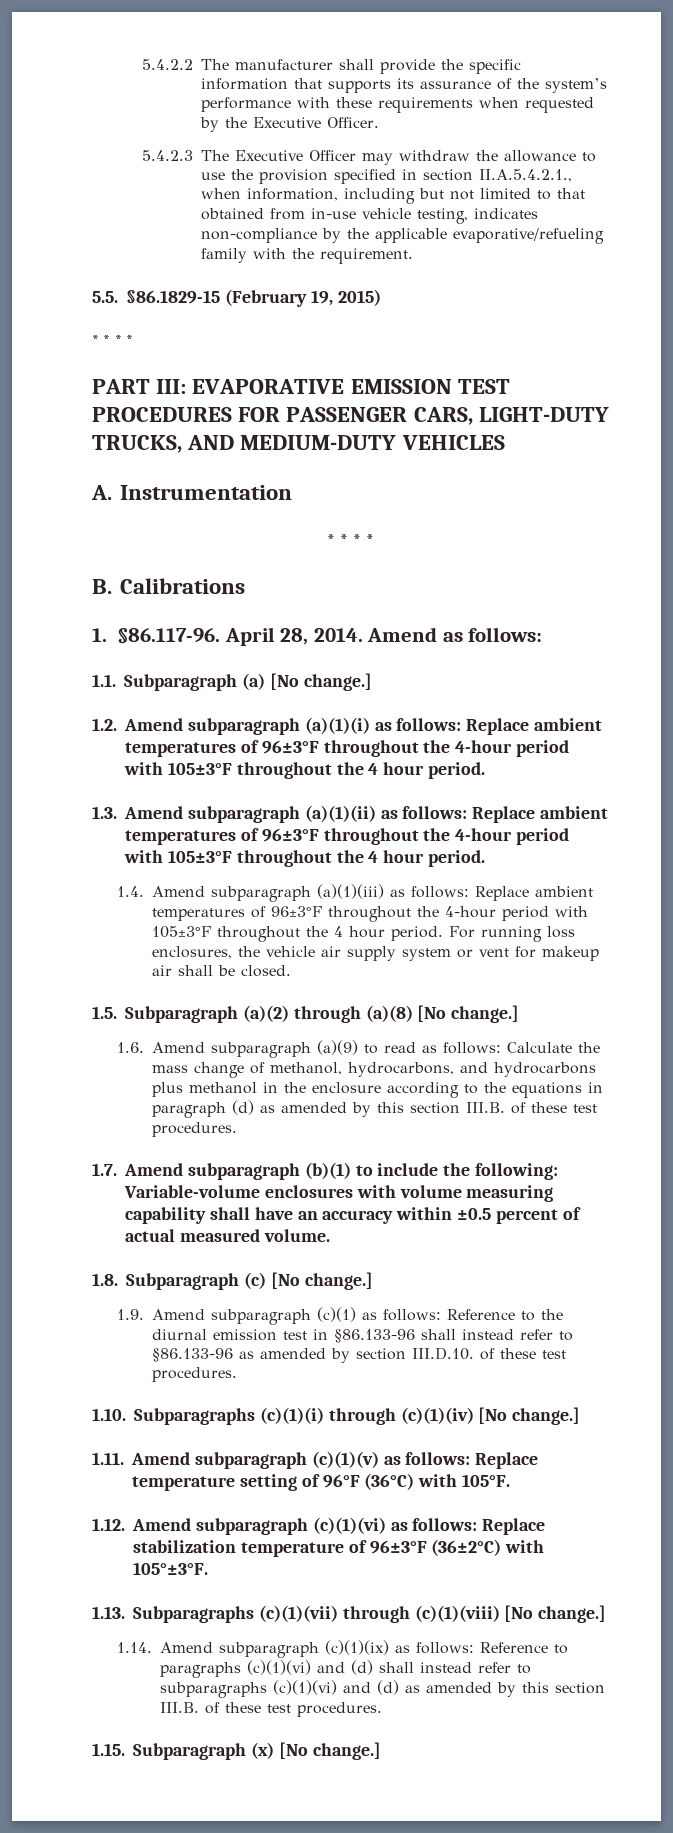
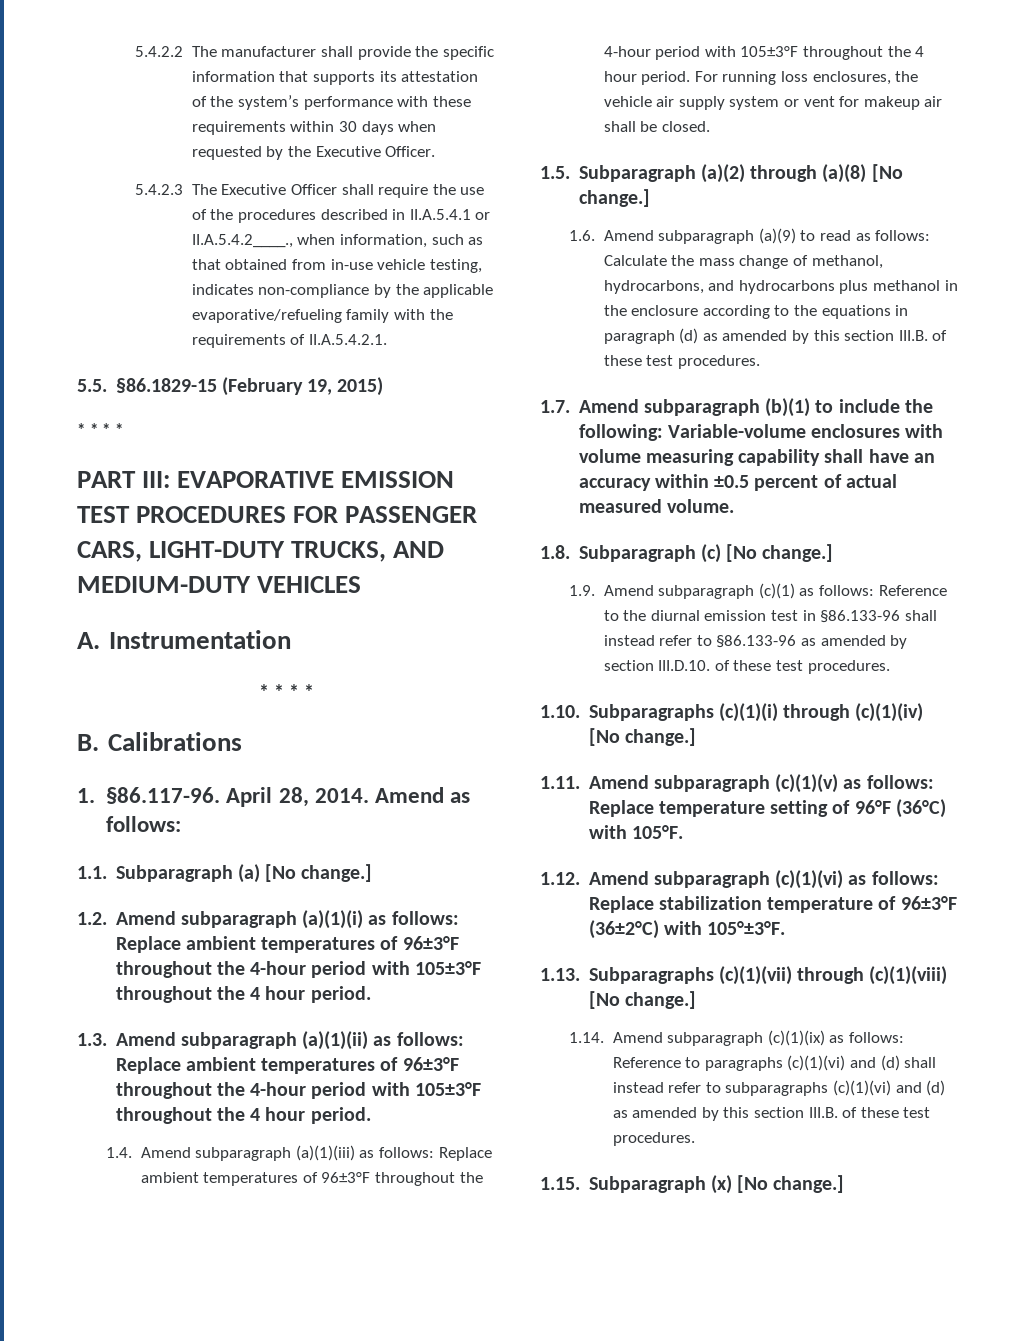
- 5.4.2.2 The manufacturer shall provide the specific information that supports its assurance of the system’s performance with these requirements when requested by the Executive Officer.
+ 5.4.2.2 The manufacturer shall provide the specific information that supports its attestation of the system’s performance with these requirements within 30 days when requested by the Executive Officer.
- 5.4.2.3 The Executive Officer may withdraw the allowance to use the provision specified in section II.A.5.4.2.1., when information, including but not limited to that obtained from in-use vehicle testing, indicates non-compliance by the applicable evaporative/refueling family with the requirement.
+ 5.4.2.3 The Executive Officer shall require the use of the procedures described in II.A.5.4.1 or II.A.5.4.2____., when information, such as that obtained from in-use vehicle testing, indicates non-compliance by the applicable evaporative/refueling family with the requirements of II.A.5.4.2.1.

